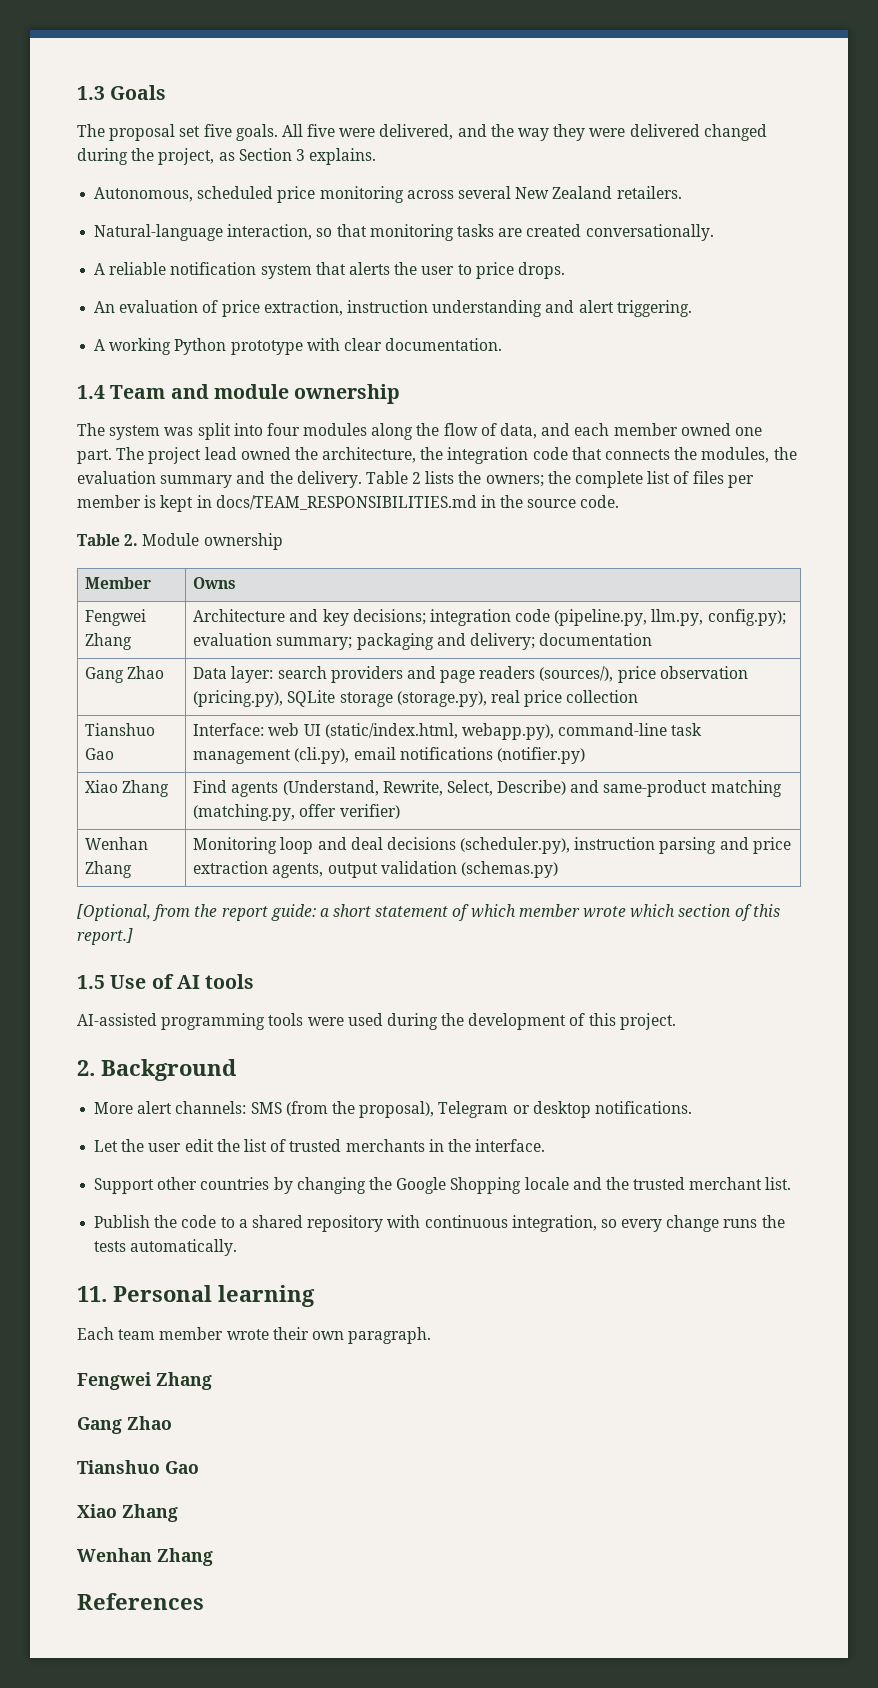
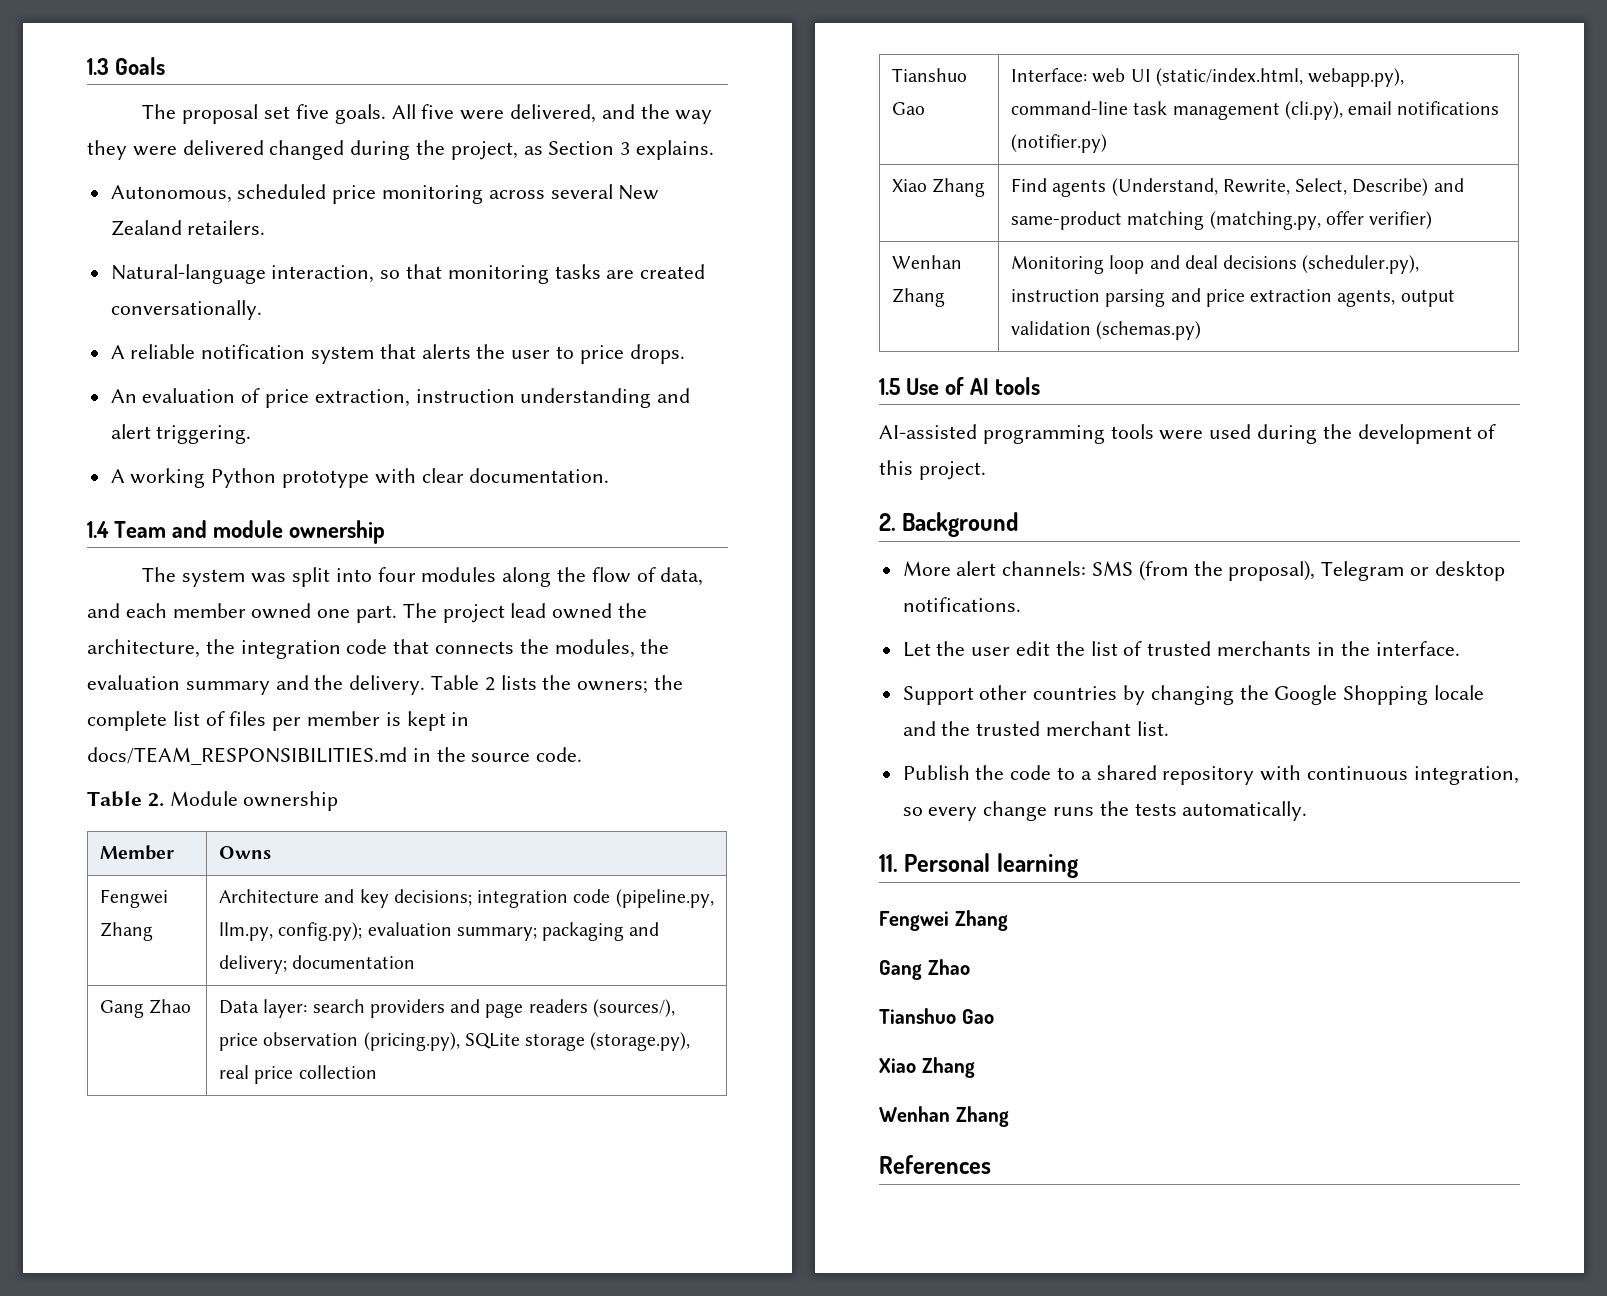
- [Optional, from the report guide: a short statement of which member wrote which section of this report.]
- Each team member wrote their own paragraph.

